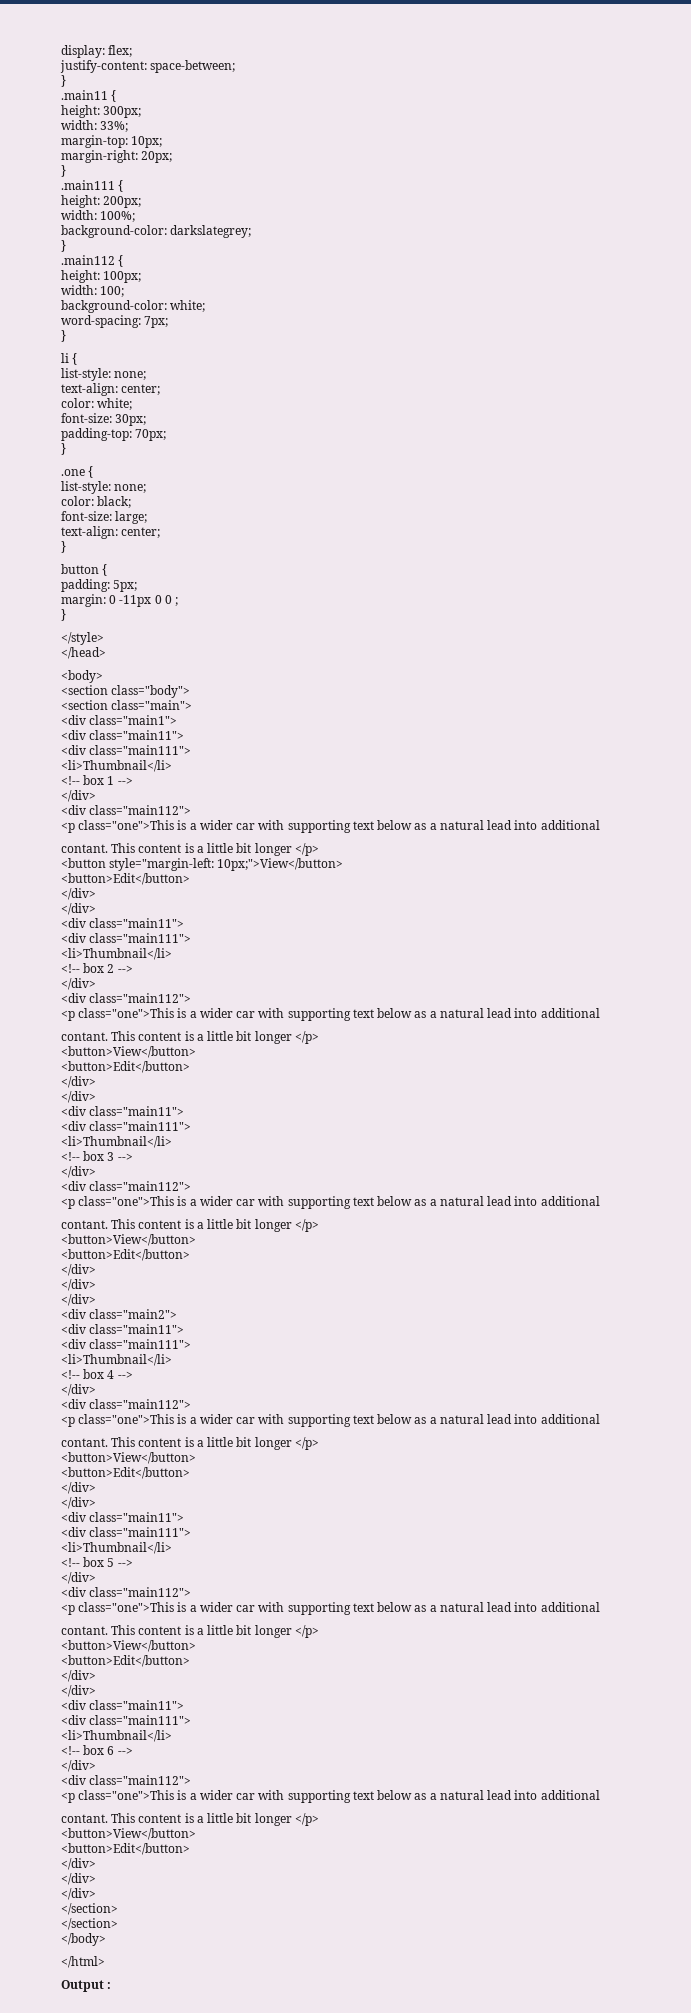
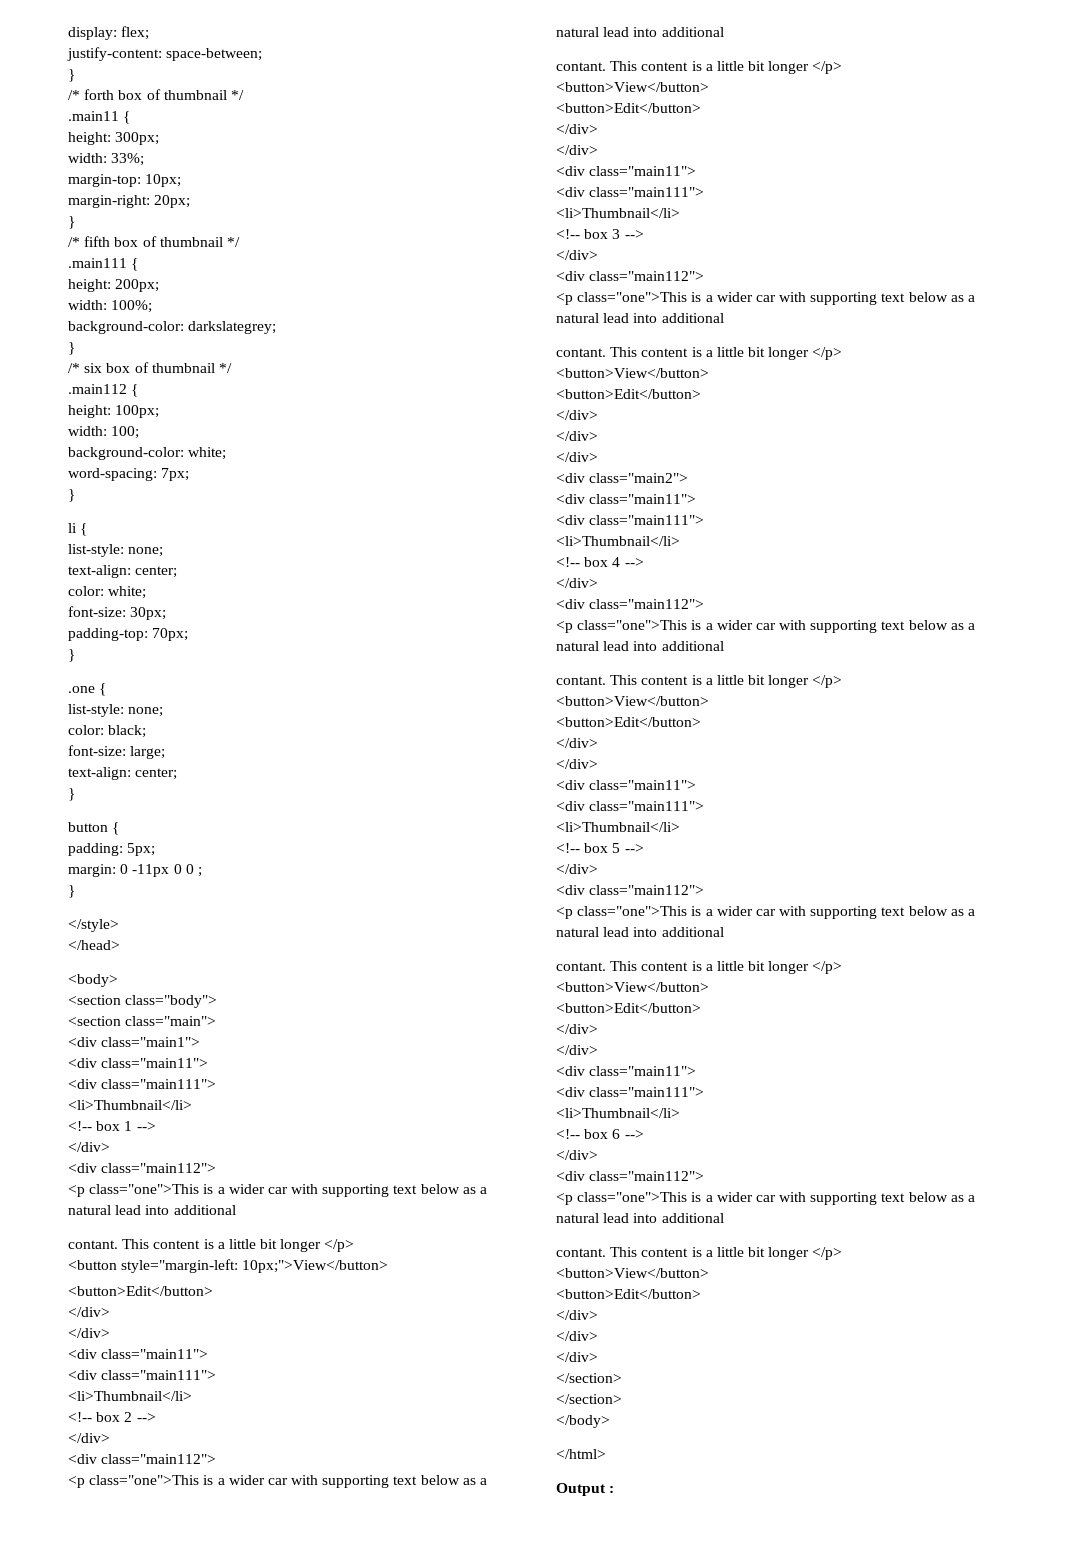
+ /* forth box of thumbnail */
+ /* fifth box of thumbnail */
+ /* six box of thumbnail */

